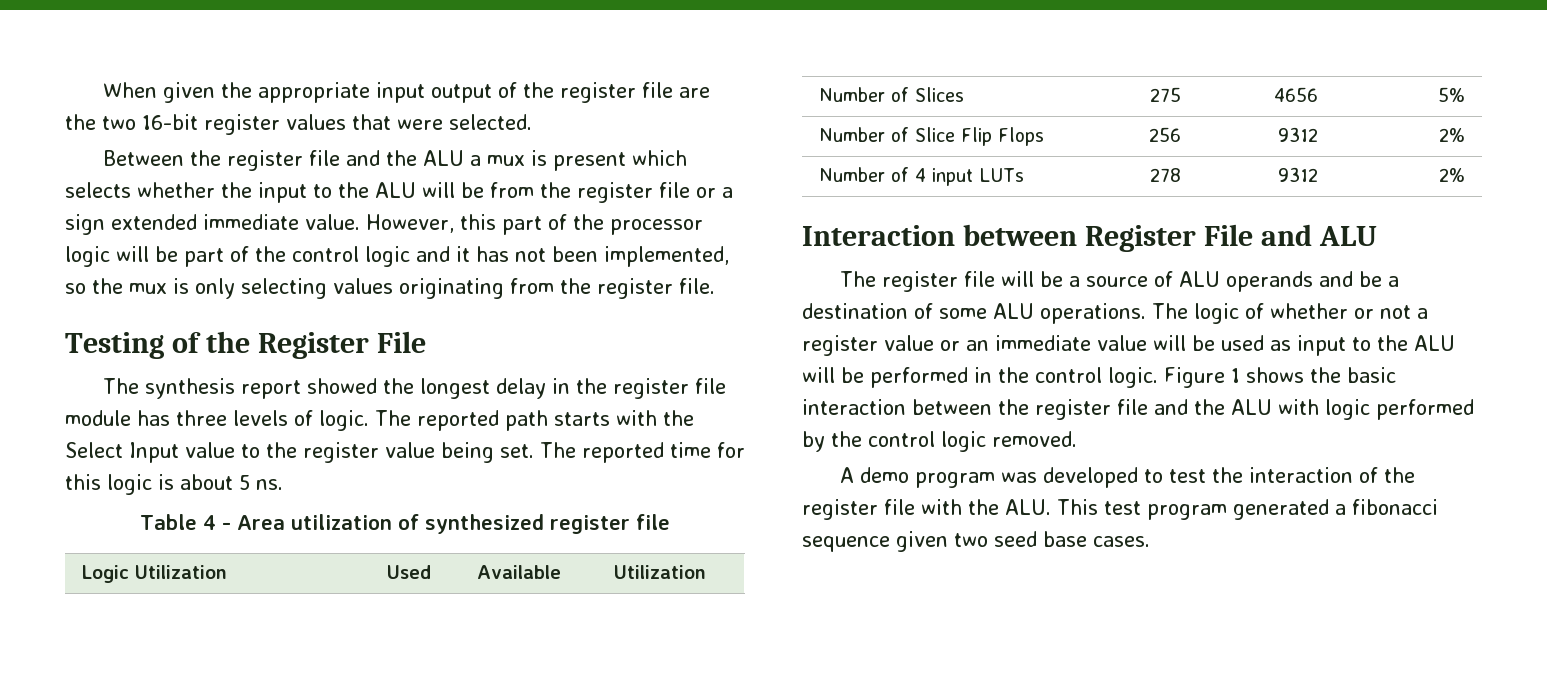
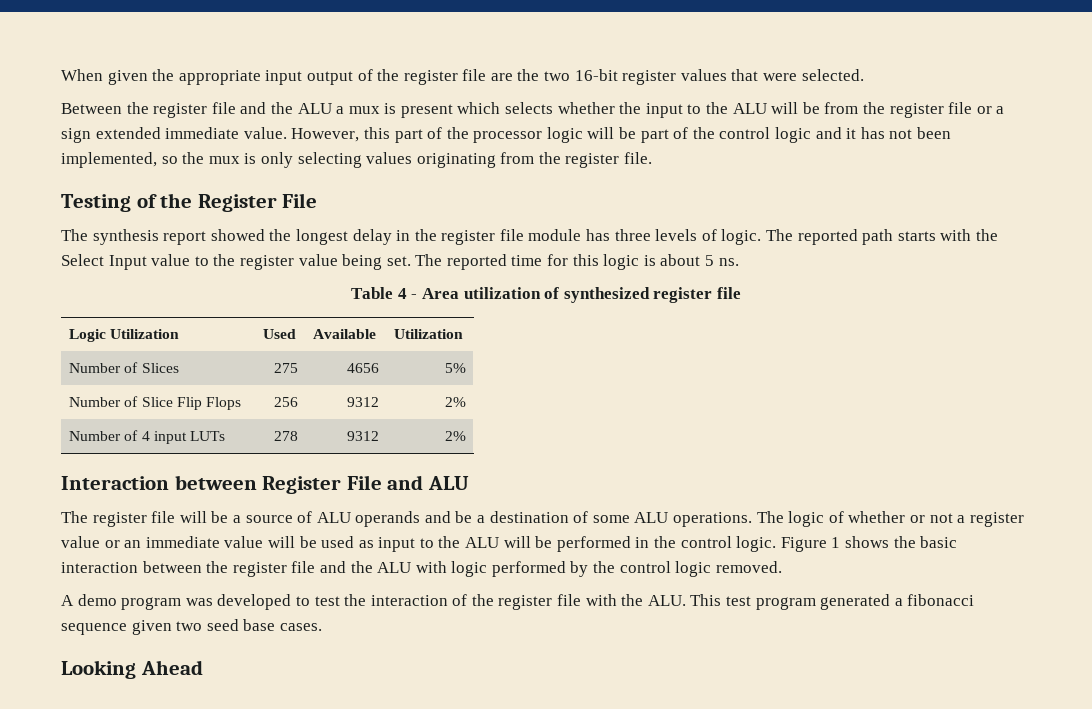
+ Looking Ahead

